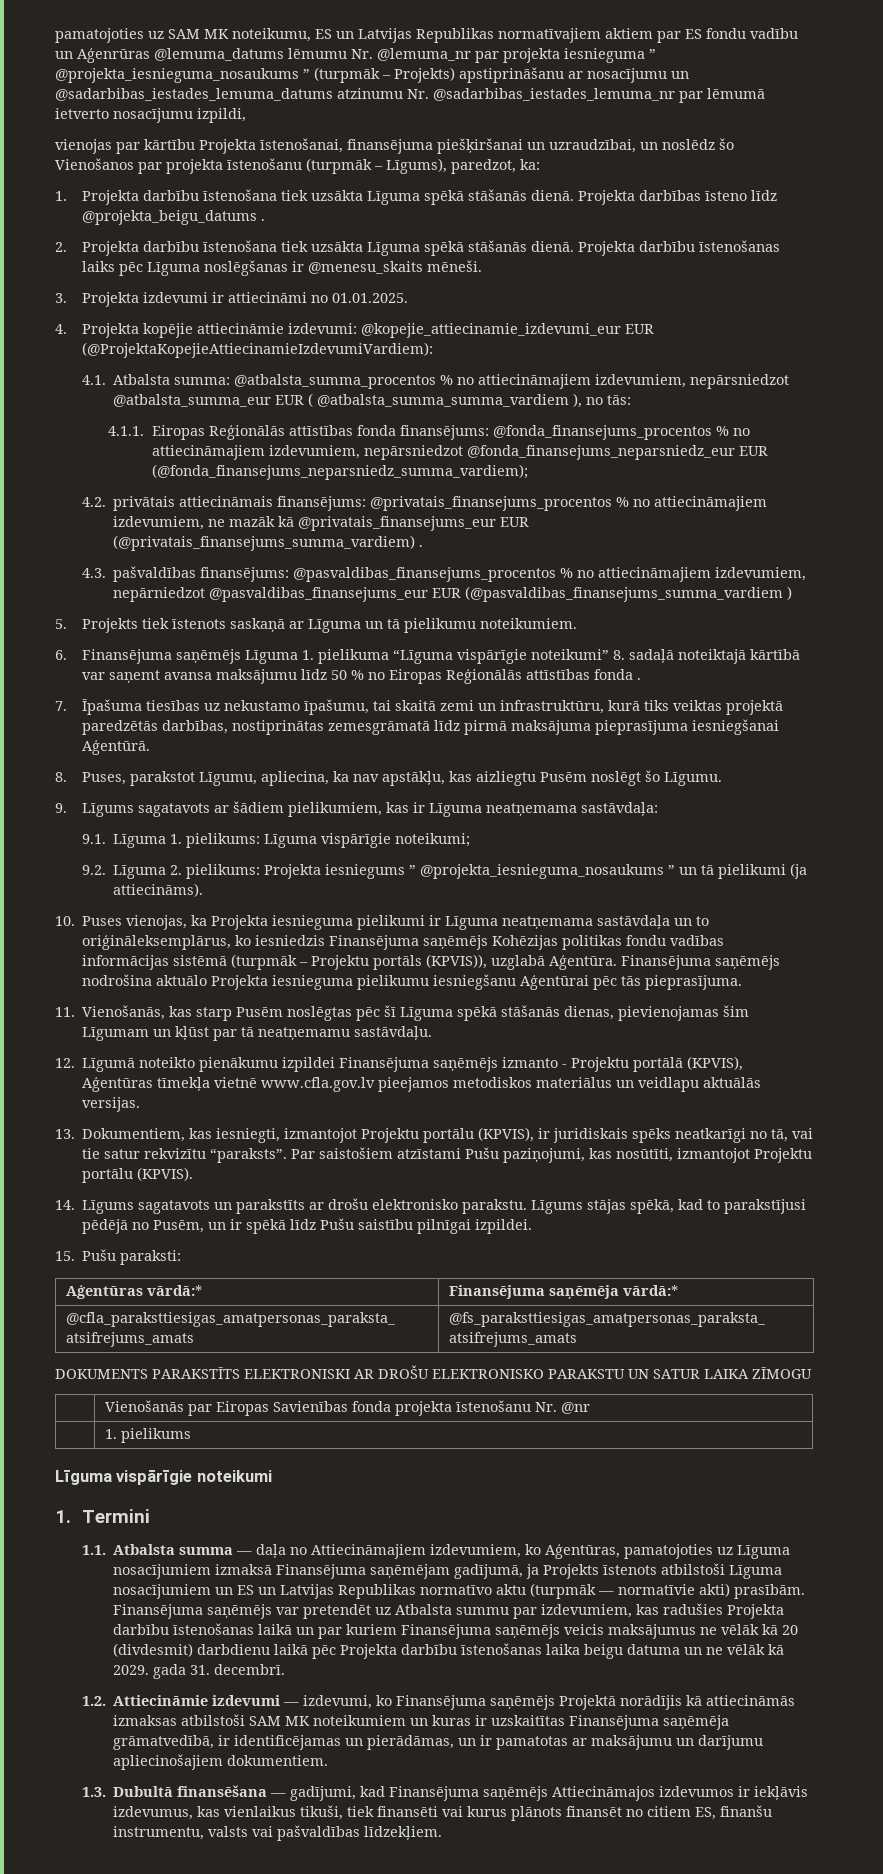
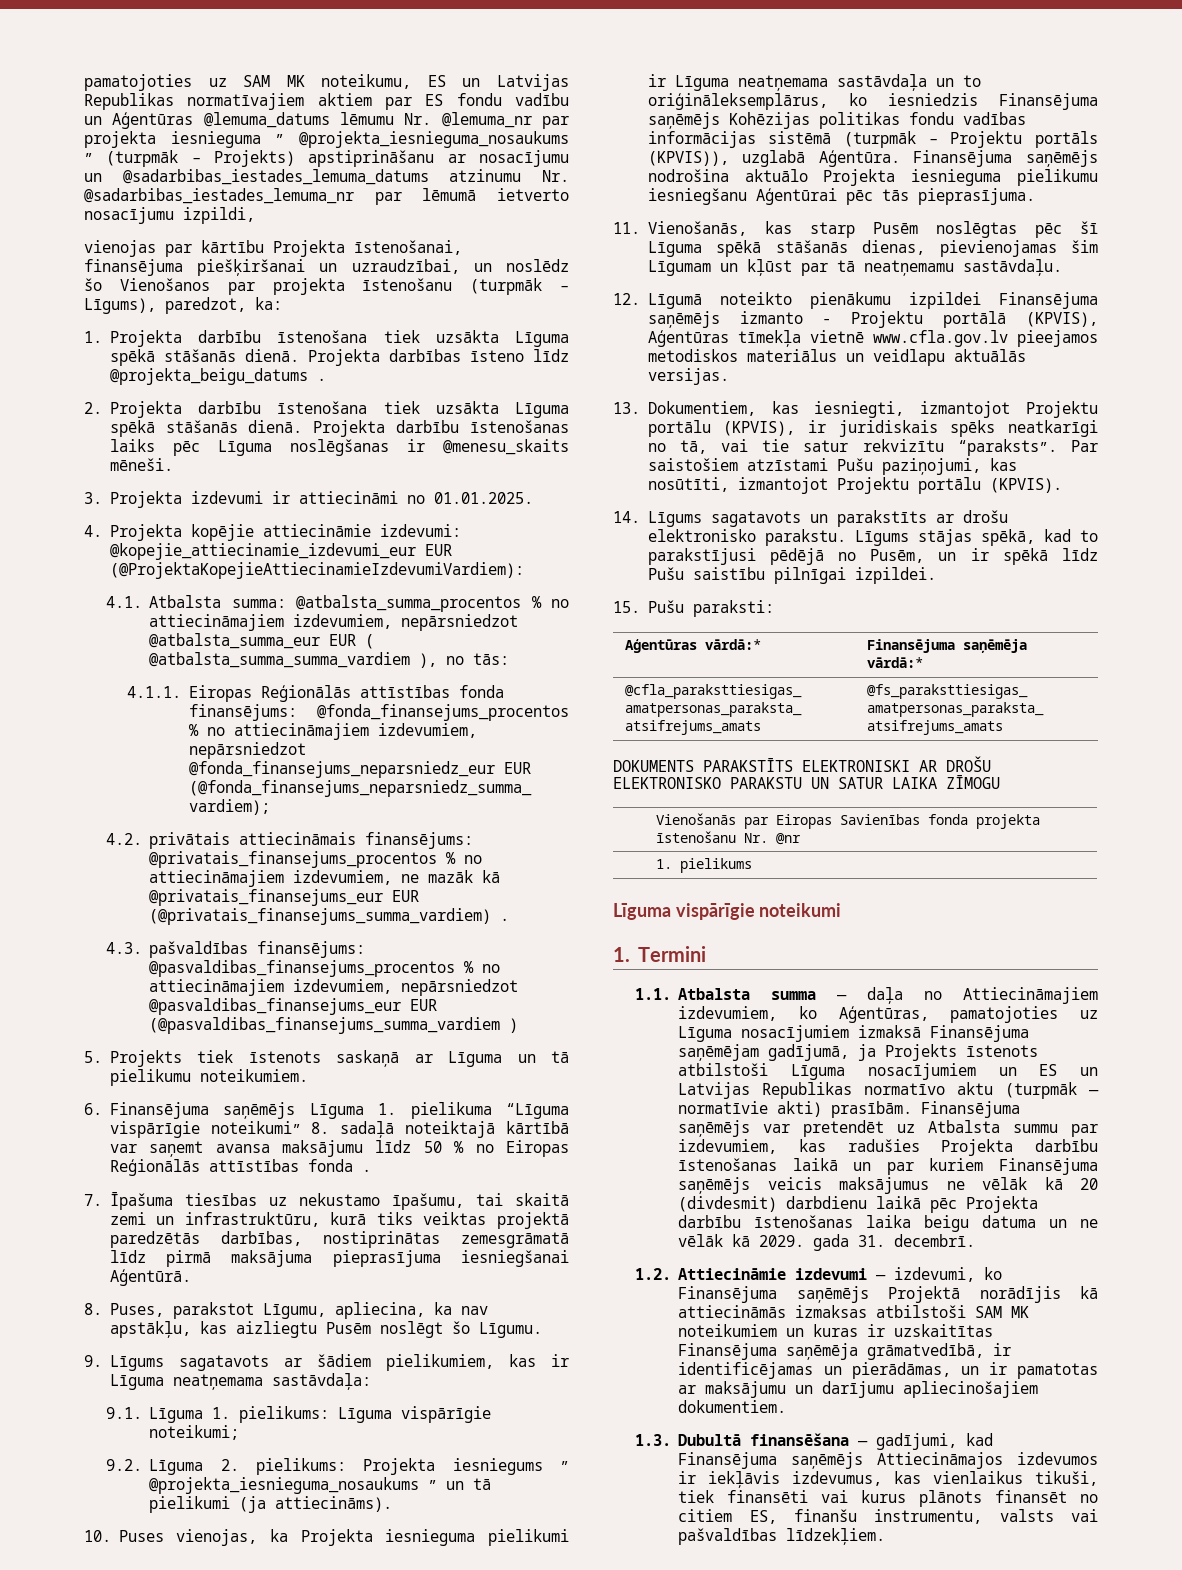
- pamatojoties uz SAM MK noteikumu, ES un Latvijas Republikas normatīvajiem aktiem par ES fondu vadību un Aģenrūras @lemuma_datums lēmumu Nr. @lemuma_nr par projekta iesnieguma ” @projekta_iesnieguma_nosaukums ” (turpmāk – Projekts) apstiprināšanu ar nosacījumu un @sadarbibas_iestades_lemuma_datums atzinumu Nr. @sadarbibas_iestades_lemuma_nr par lēmumā ietverto nosacījumu izpildi,
+ pamatojoties uz SAM MK noteikumu, ES un Latvijas Republikas normatīvajiem aktiem par ES fondu vadību un Aģentūras @lemuma_datums lēmumu Nr. @lemuma_nr par projekta iesnieguma ” @projekta_iesnieguma_nosaukums ” (turpmāk – Projekts) apstiprināšanu ar nosacījumu un @sadarbibas_iestades_lemuma_datums atzinumu Nr. @sadarbibas_iestades_lemuma_nr par lēmumā ietverto nosacījumu izpildi,
- 4.3. pašvaldības finansējums: @pasvaldibas_finansejums_procentos % no attiecināmajiem izdevumiem, nepārniedzot @pasvaldibas_finansejums_eur EUR (@pasvaldibas_finansejums_summa_vardiem )
+ 4.3. pašvaldības finansējums: @pasvaldibas_finansejums_procentos % no attiecināmajiem izdevumiem, nepārsniedzot @pasvaldibas_finansejums_eur EUR (@pasvaldibas_finansejums_summa_vardiem )

